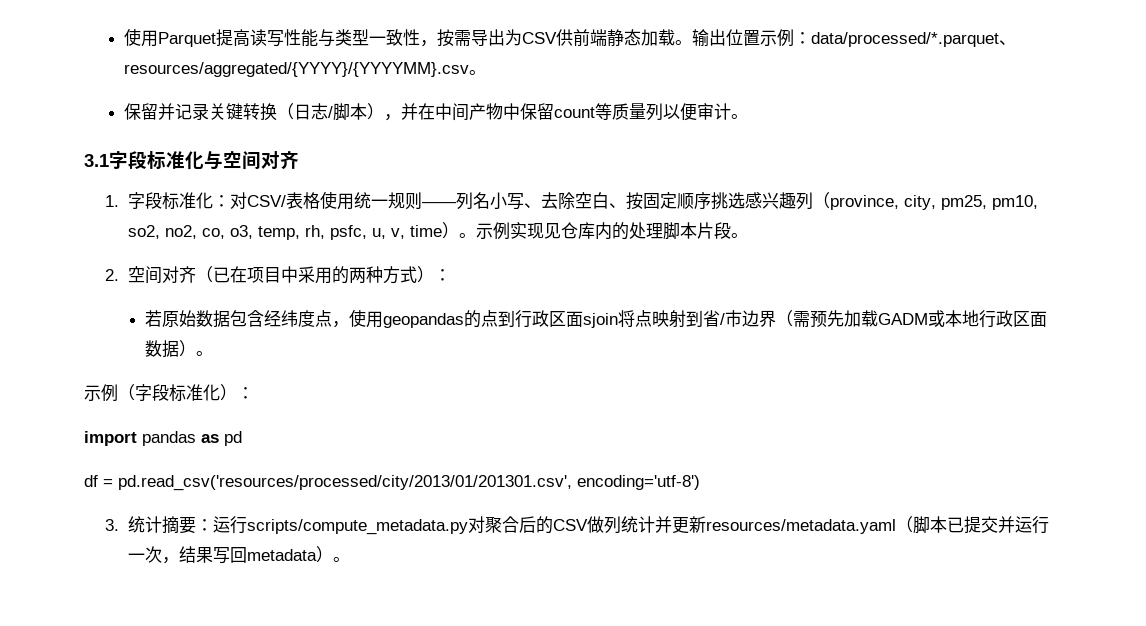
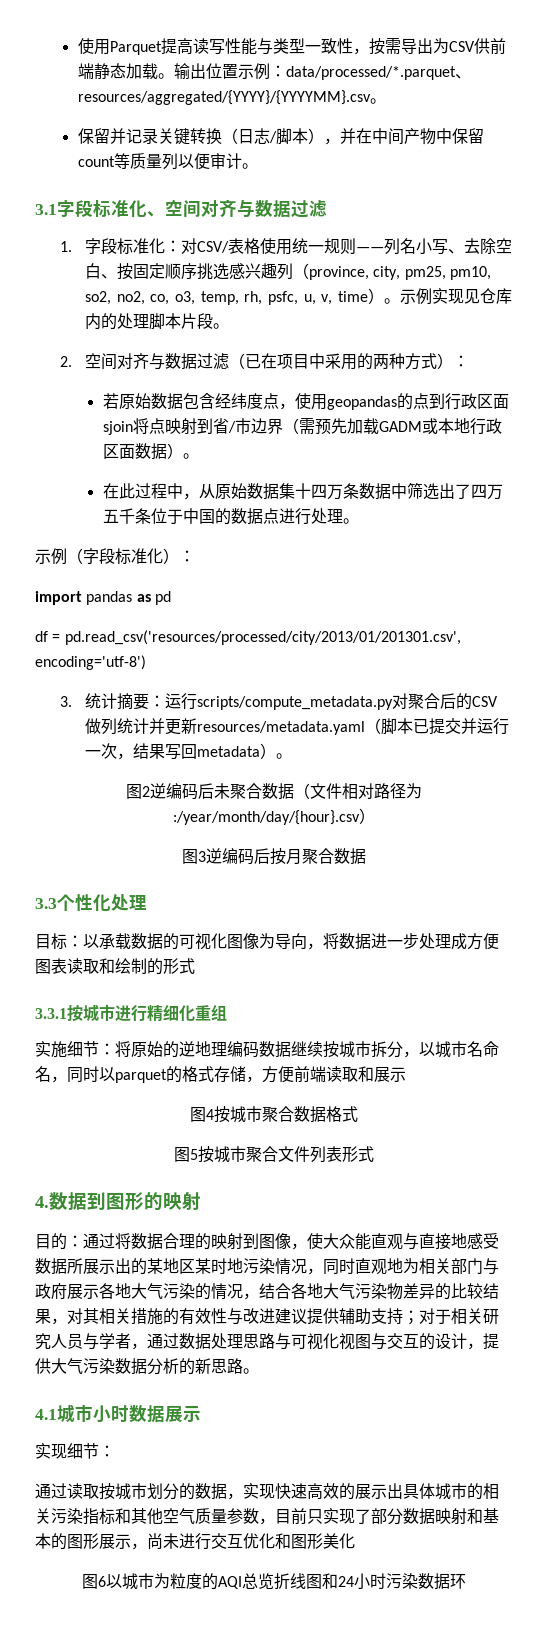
- 3.1字段标准化与空间对齐
+ 3.1字段标准化、空间对齐与数据过滤
- 2.空间对齐（已在项目中采用的两种方式）：
+ 2.空间对齐与数据过滤（已在项目中采用的两种方式）：
+ 在此过程中，从原始数据集十四万条数据中筛选出了四万五千条位于中国的数据点进行处理。
+ 图2逆编码后未聚合数据（文件相对路径为:/year/month/day/{hour}.csv）
+ 图3逆编码后按月聚合数据
+ 3.3个性化处理
+ 目标：以承载数据的可视化图像为导向，将数据进一步处理成方便图表读取和绘制的形式
+ 3.3.1按城市进行精细化重组
+ 实施细节：将原始的逆地理编码数据继续按城市拆分，以城市名命名，同时以parquet的格式存储，方便前端读取和展示
+ 图4按城市聚合数据格式
+ 图5按城市聚合文件列表形式
+ 4.数据到图形的映射
+ 目的：通过将数据合理的映射到图像，使大众能直观与直接地感受数据所展示出的某地区某时地污染情况，同时直观地为相关部门与政府展示各地大气污染的情况，结合各地大气污染物差异的比较结果，对其相关措施的有效性与改进建议提供辅助支持；对于相关研究人员与学者，通过数据处理思路与可视化视图与交互的设计，提供大气污染数据分析的新思路。
+ 4.1城市小时数据展示
+ 实现细节：
+ 通过读取按城市划分的数据，实现快速高效的展示出具体城市的相关污染指标和其他空气质量参数，目前只实现了部分数据映射和基本的图形展示，尚未进行交互优化和图形美化
+ 图6以城市为粒度的AQI总览折线图和24小时污染数据环

